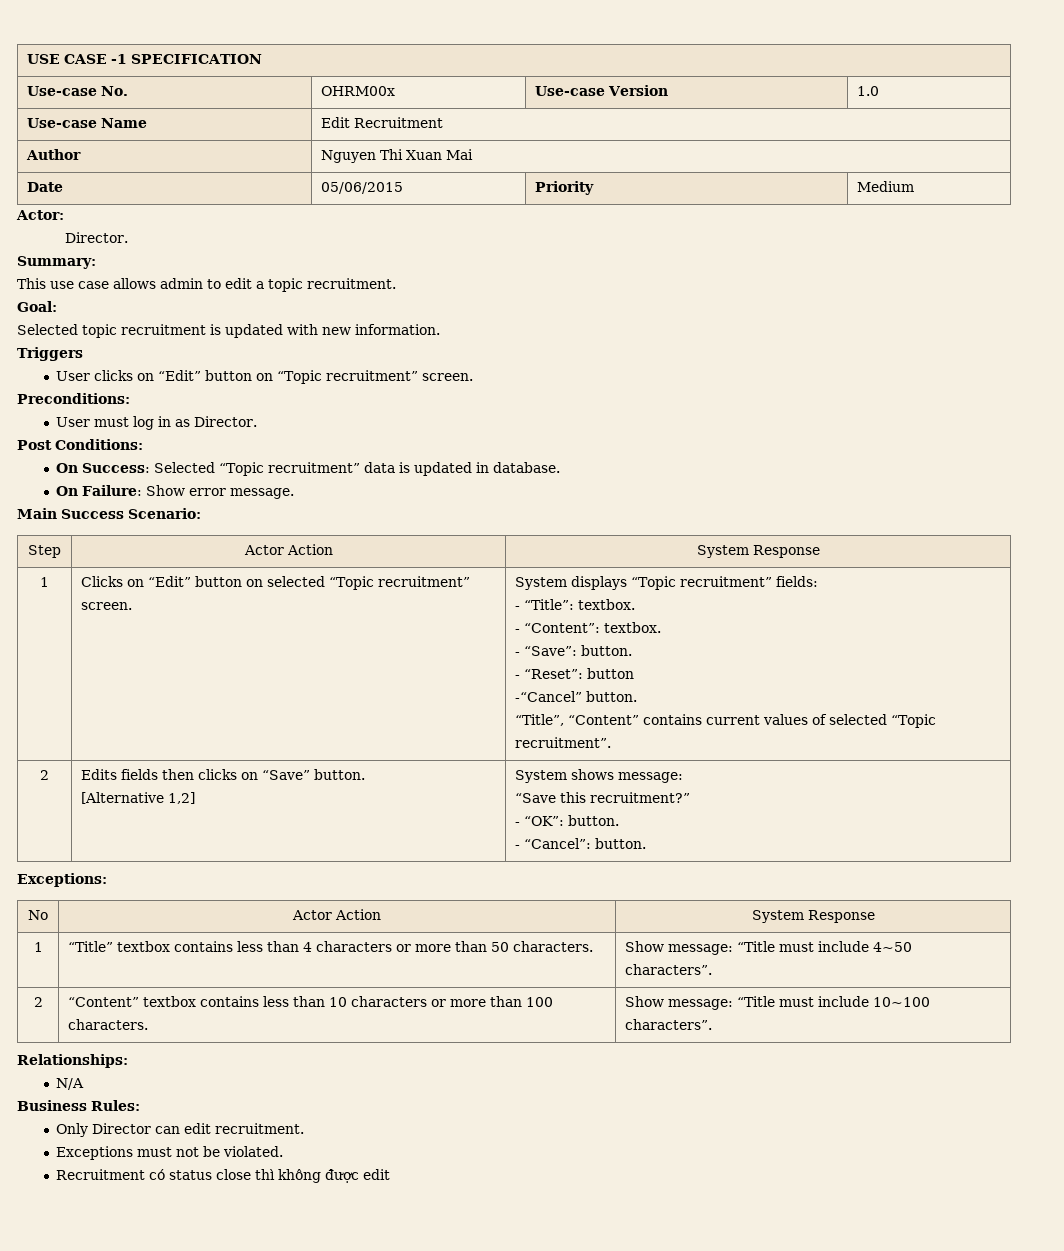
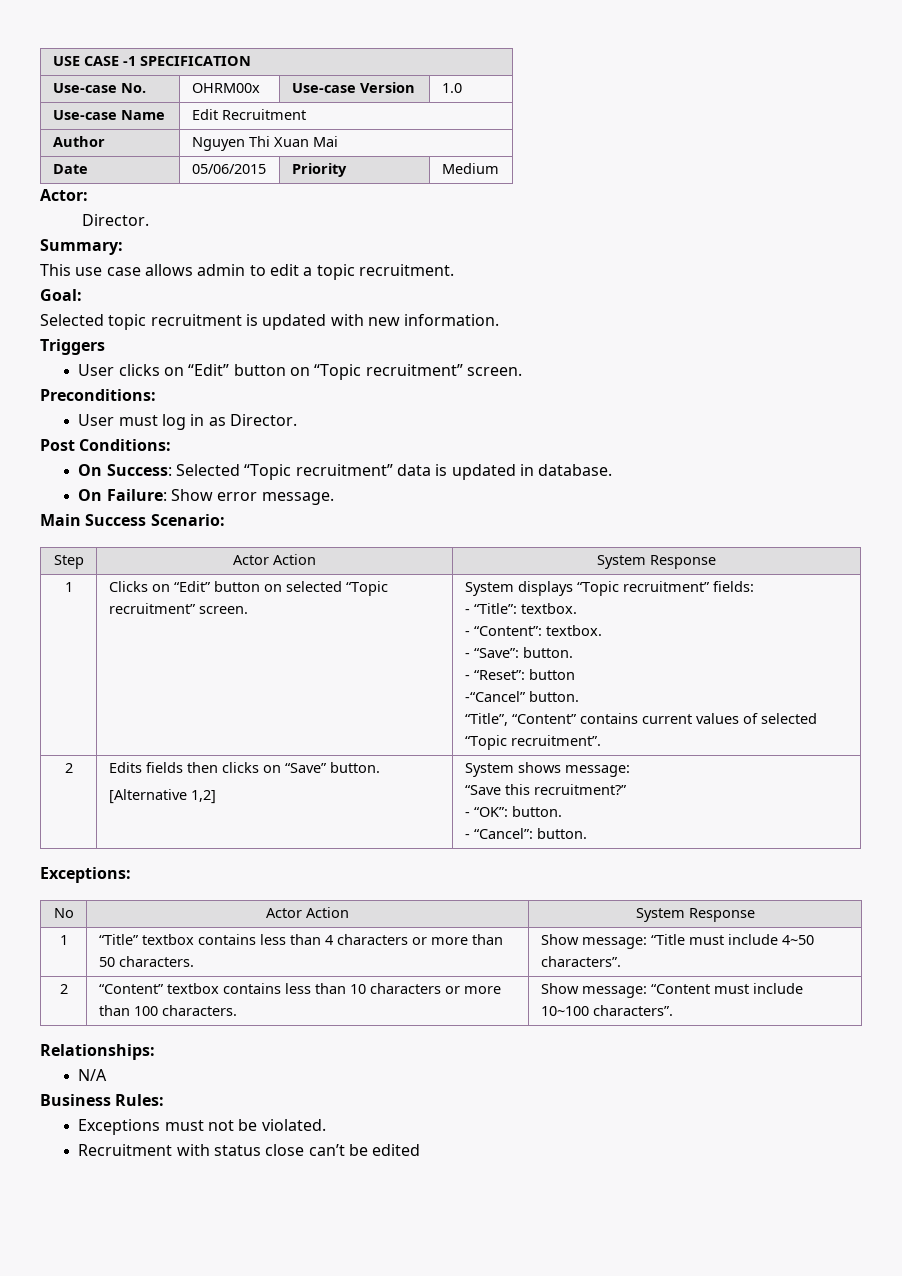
- 2 | “Content” textbox contains less than 10 characters or more than 100 characters. | Show message: “Title must include 10~100 characters”.
+ 2 | “Content” textbox contains less than 10 characters or more than 100 characters. | Show message: “Content must include 10~100 characters”.
- Only Director can edit recruitment.
- Recruitment có status close thì không được edit
+ Recruitment with status close can’t be edited

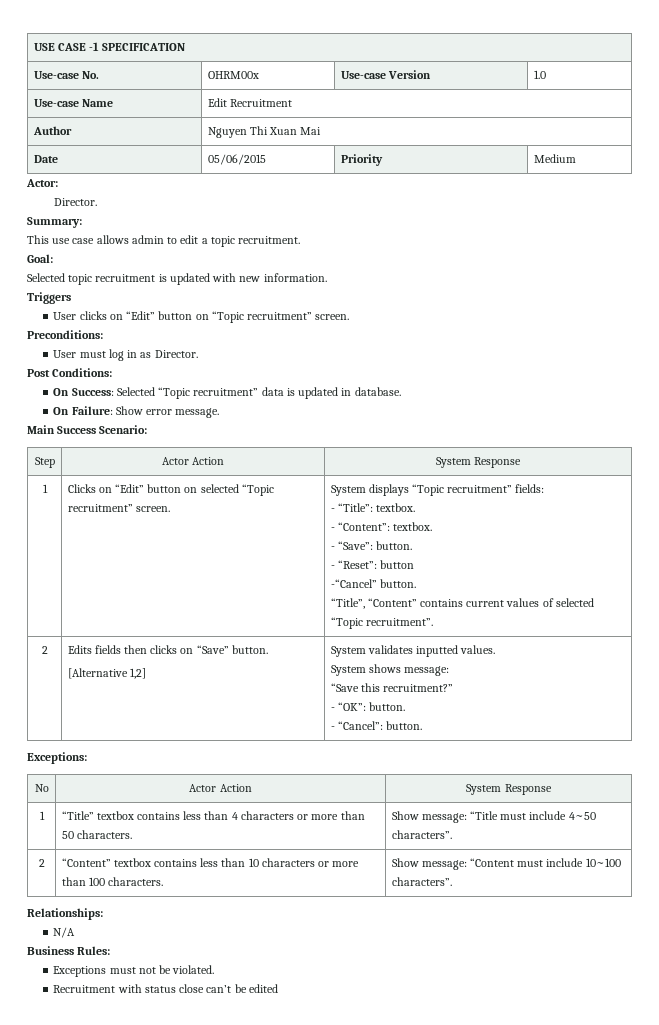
  2 | Edits fields then clicks on “Save” button.
- [Alternative 1,2] | System shows message:
+ [Alternative 1,2] | System validates inputted values.
+ System shows message:

